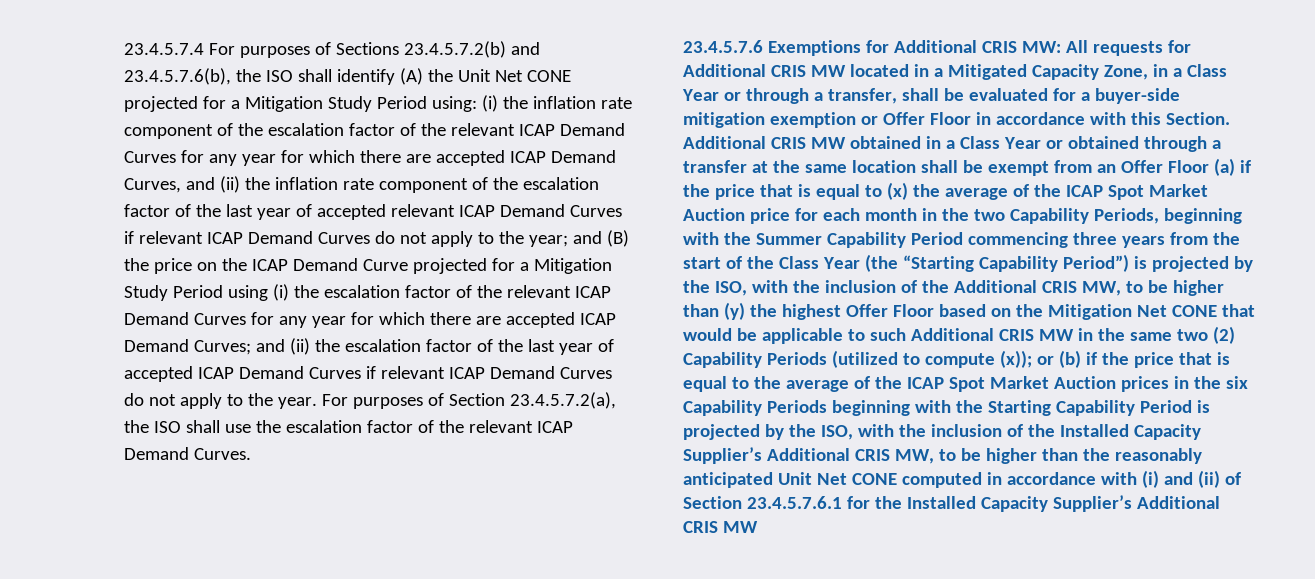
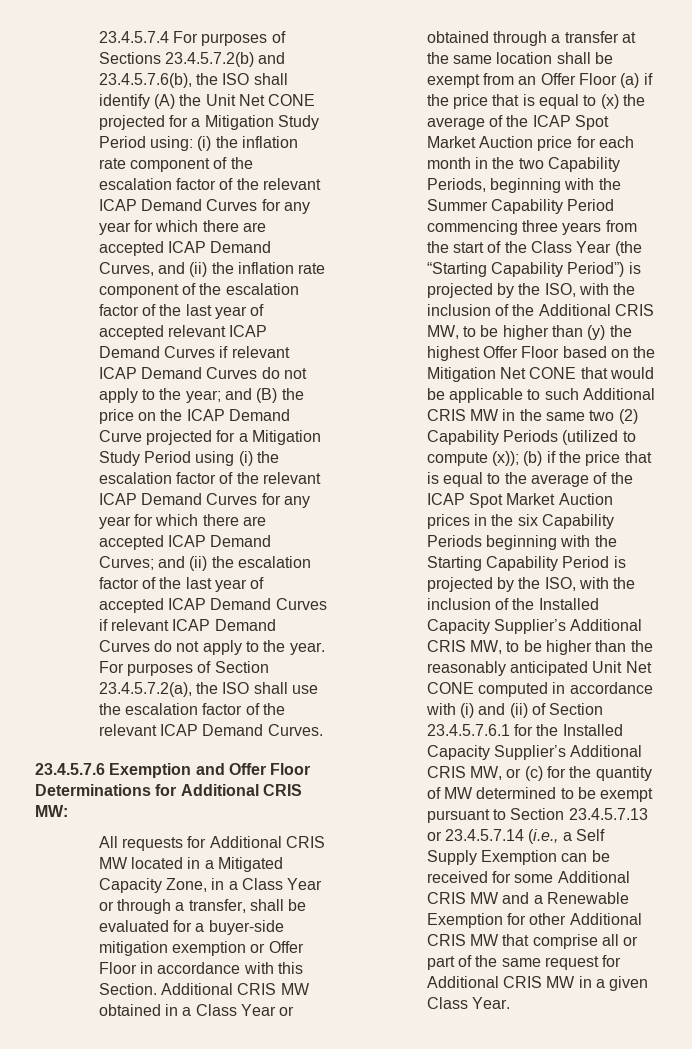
- 23.4.5.7.6 Exemptions for Additional CRIS MW: All requests for Additional CRIS MW located in a Mitigated Capacity Zone, in a Class Year or through a transfer, shall be evaluated for a buyer-side mitigation exemption or Offer Floor in accordance with this Section.
+ 23.4.5.7.6 Exemption and Offer Floor Determinations for Additional CRIS MW:
+ All requests for Additional CRIS MW located in a Mitigated Capacity Zone, in a Class Year or through a transfer, shall be evaluated for a buyer-side mitigation exemption or Offer Floor in accordance with this Section.
- or (b) if the price that is equal to the average of the ICAP Spot Market Auction prices in the six Capability Periods beginning with the Starting Capability Period is projected by the ISO, with the inclusion of the Installed Capacity Supplier’s Additional CRIS MW, to be higher than the reasonably anticipated Unit Net CONE computed in accordance with (i) and (ii) of Section 23.4.5.7.6.1 for the Installed Capacity Supplier’s Additional CRIS MW
+ (b) if the price that is equal to the average of the ICAP Spot Market Auction prices in the six Capability Periods beginning with the Starting Capability Period is projected by the ISO, with the inclusion of the Installed Capacity Supplier’s Additional CRIS MW, to be higher than the reasonably anticipated Unit Net CONE computed in accordance with (i) and (ii) of Section 23.4.5.7.6.1 for the Installed Capacity Supplier’s Additional CRIS MW, or (c) for the quantity of MW determined to be exempt pursuant to Section 23.4.5.7.13 or 23.4.5.7.14 (i.e., a Self Supply Exemption can be received for some Additional CRIS MW and a Renewable Exemption for other Additional CRIS MW that comprise all or part of the same request for Additional CRIS MW in a given Class Year.

